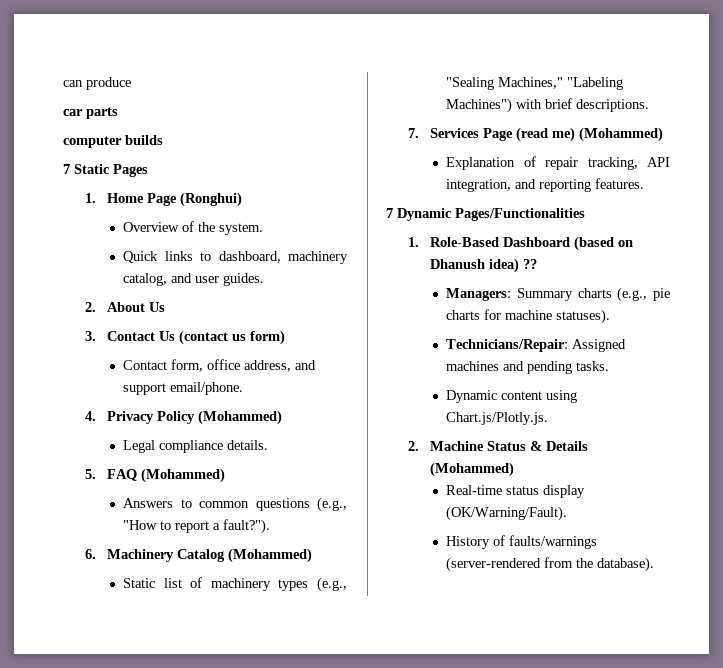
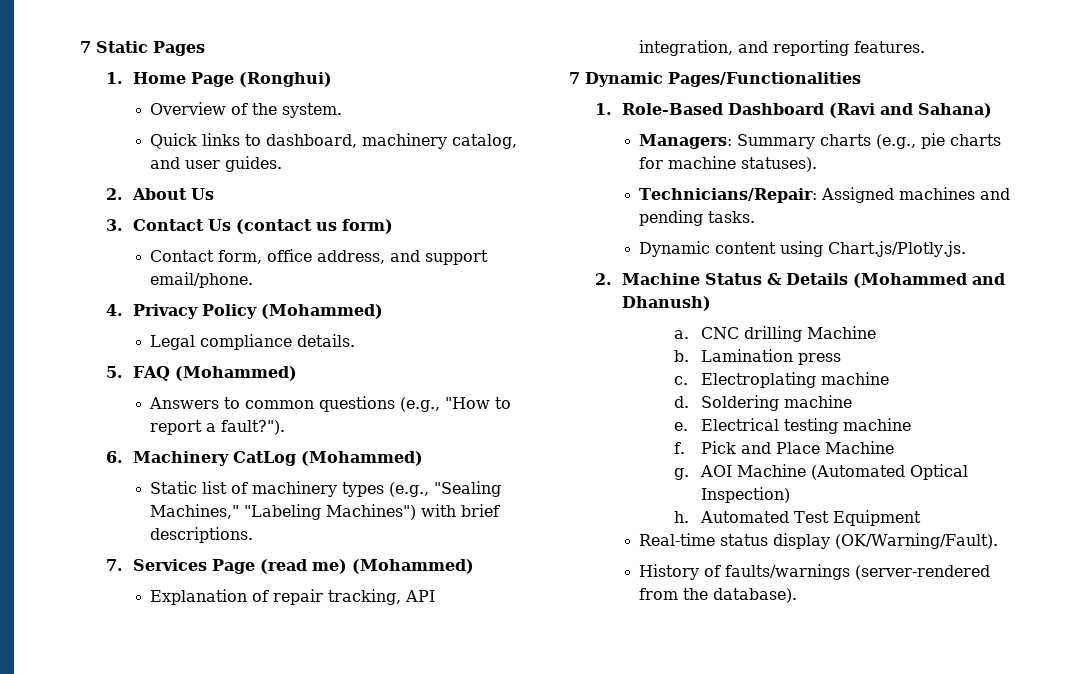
- can produce
- car parts
- computer builds
- 6. Machinery Catalog (Mohammed)
+ 6. Machinery CatLog (Mohammed)
- 1. Role-Based Dashboard (based on Dhanush idea) ??
+ 1. Role-Based Dashboard (Ravi and Sahana)
- 2. Machine Status & Details (Mohammed)
+ 2. Machine Status & Details (Mohammed and Dhanush)
+ a. CNC drilling Machine
+ b. Lamination press
+ c. Electroplating machine
+ d. Soldering machine
+ e. Electrical testing machine
+ f. Pick and Place Machine
+ g. AOI Machine (Automated Optical Inspection)
+ h. Automated Test Equipment

